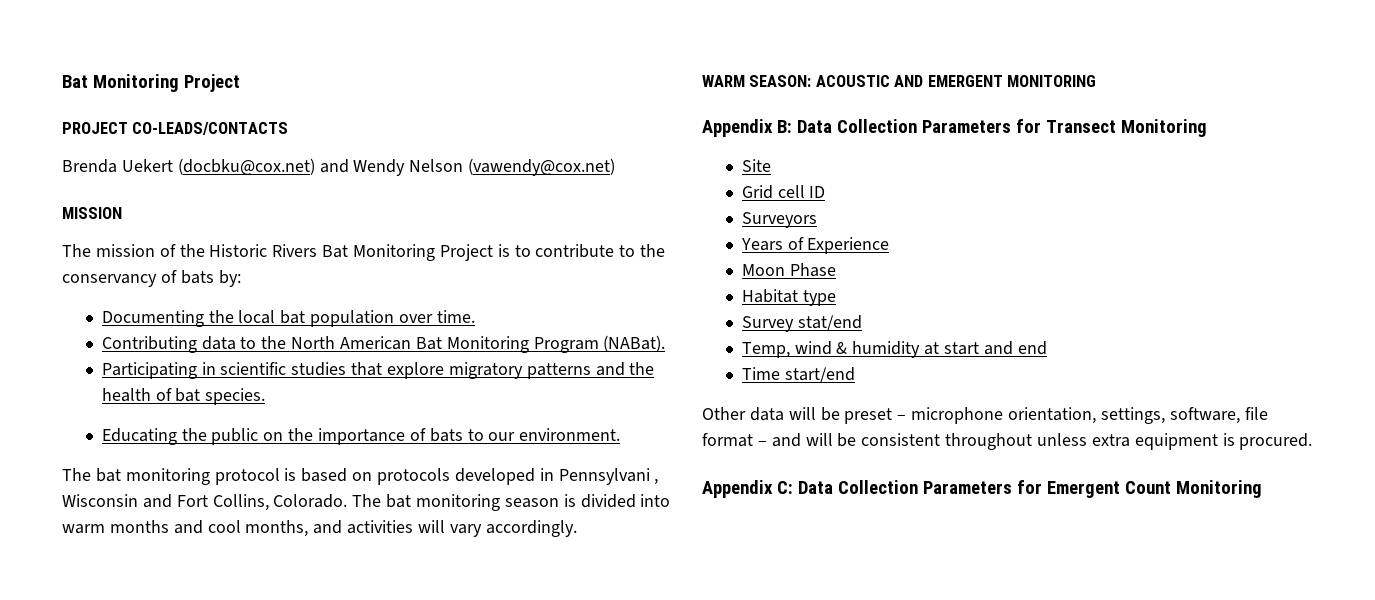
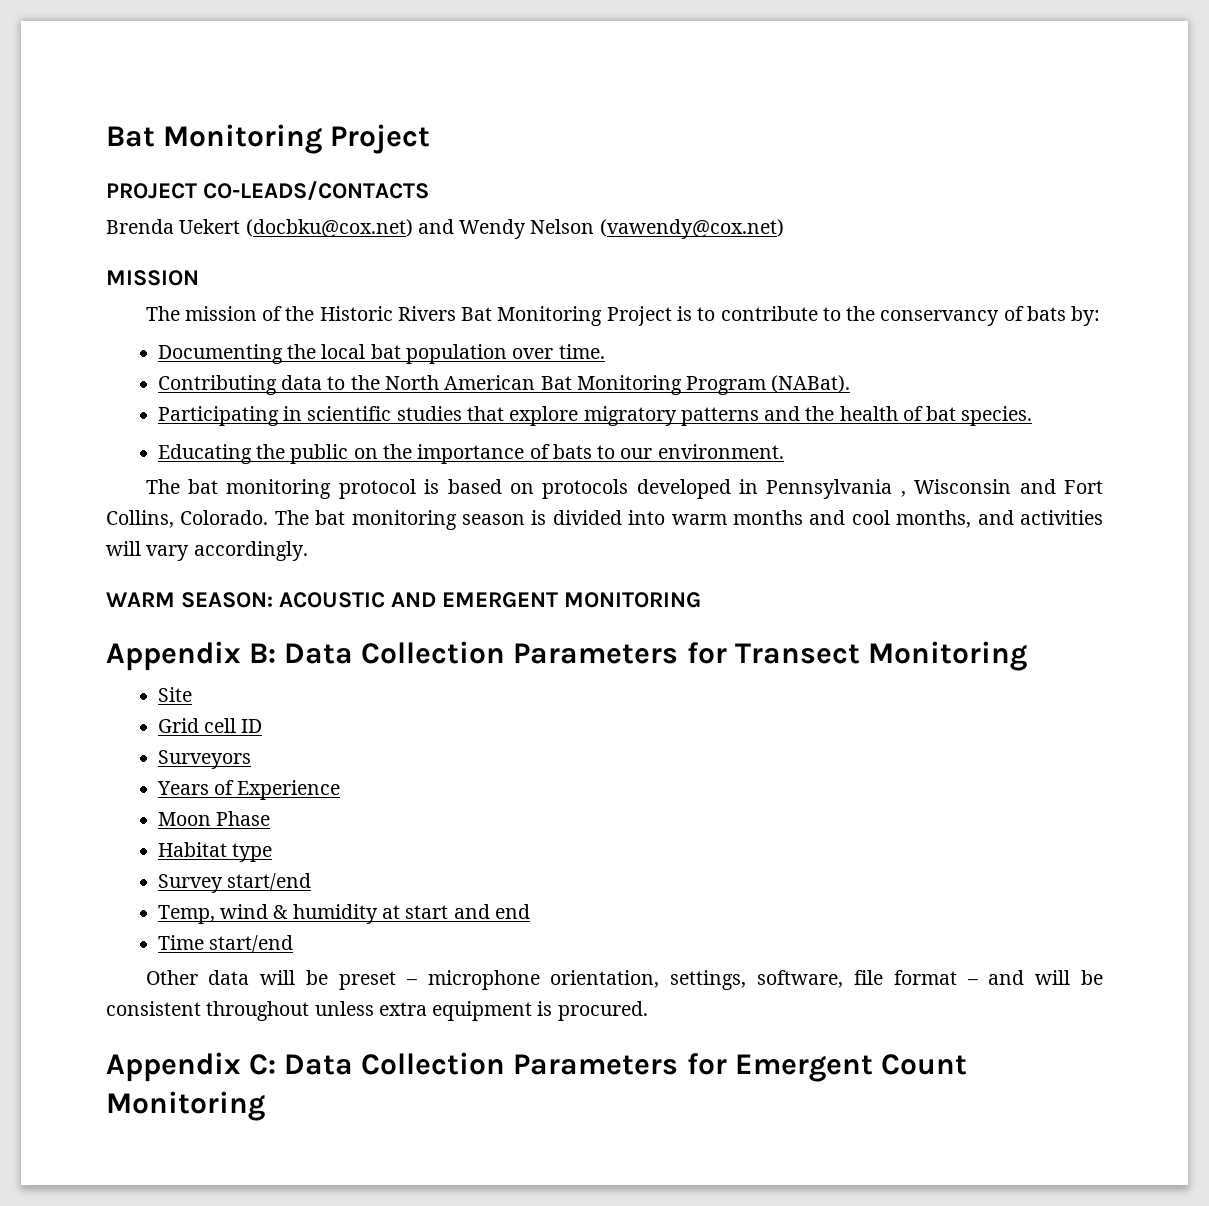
- The bat monitoring protocol is based on protocols developed in Pennsylvani , Wisconsin and Fort Collins, Colorado.
+ The bat monitoring protocol is based on protocols developed in Pennsylvania , Wisconsin and Fort Collins, Colorado.
- Survey stat/end
+ Survey start/end

